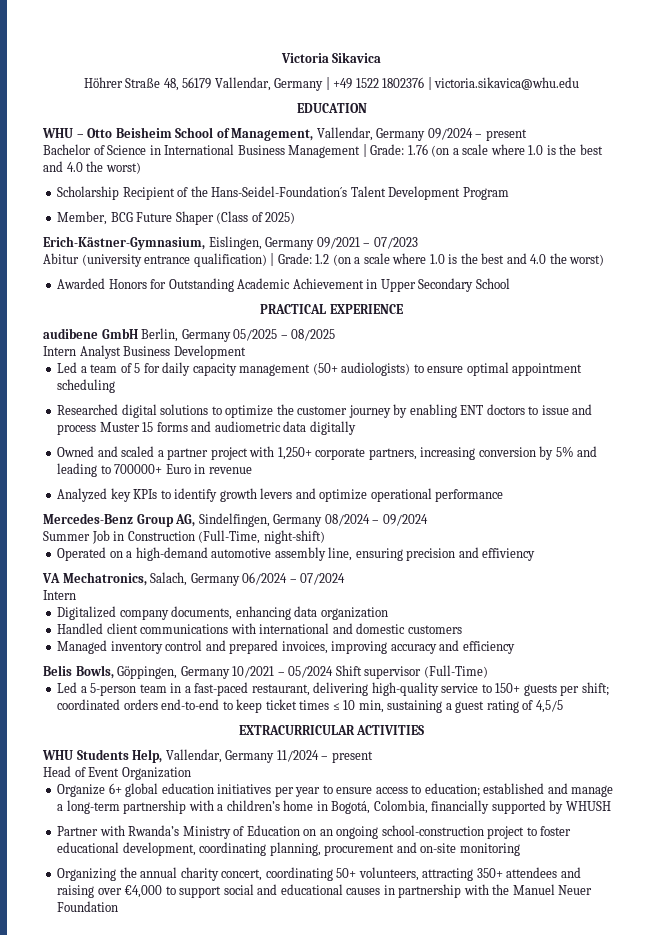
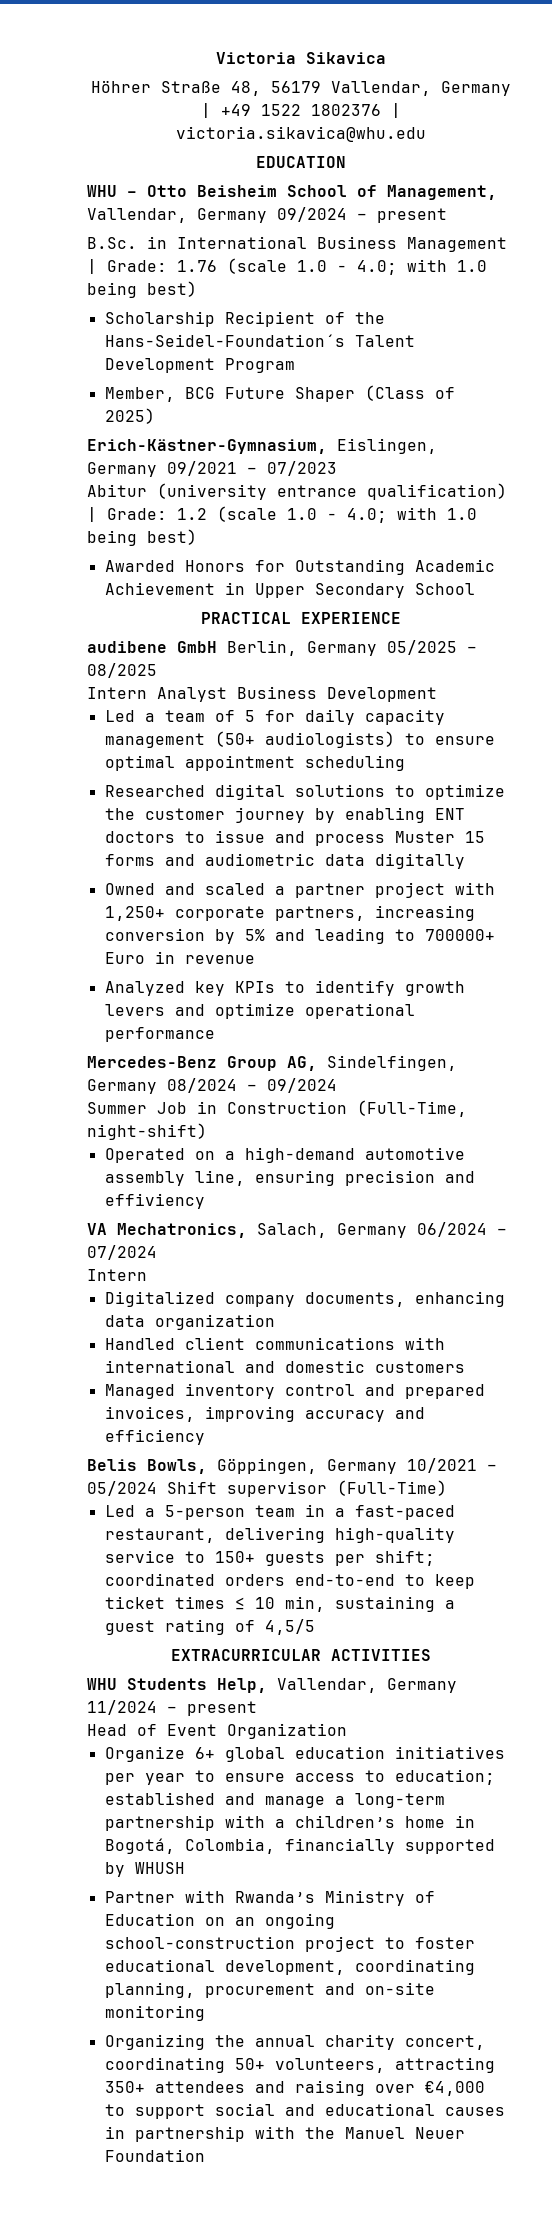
- Bachelor of Science in International Business Management | Grade: 1.76 (on a scale where 1.0 is the best and 4.0 the worst)
+ B.Sc. in International Business Management | Grade: 1.76 (scale 1.0 - 4.0; with 1.0 being best)
- Abitur (university entrance qualification) | Grade: 1.2 (on a scale where 1.0 is the best and 4.0 the worst)
+ Abitur (university entrance qualification) | Grade: 1.2 (scale 1.0 - 4.0; with 1.0 being best)

